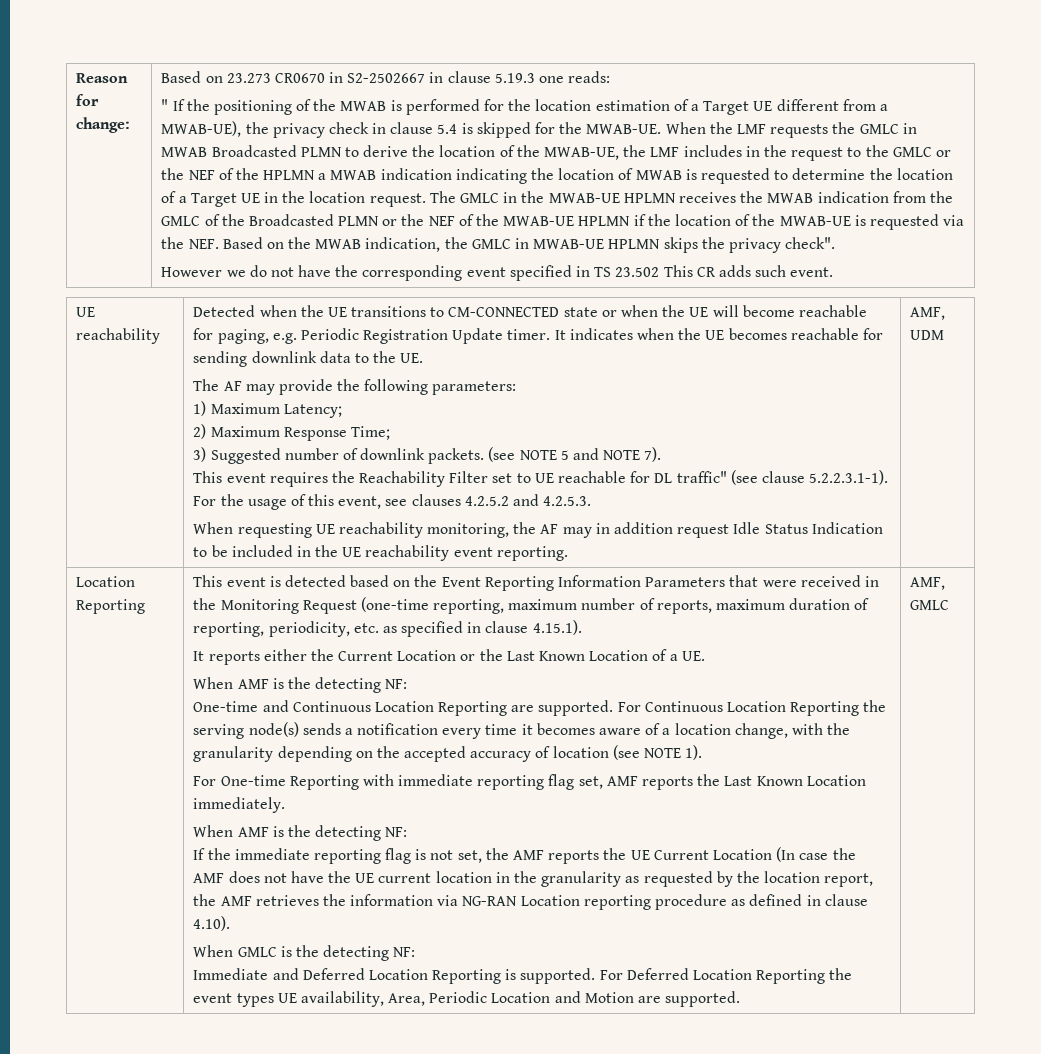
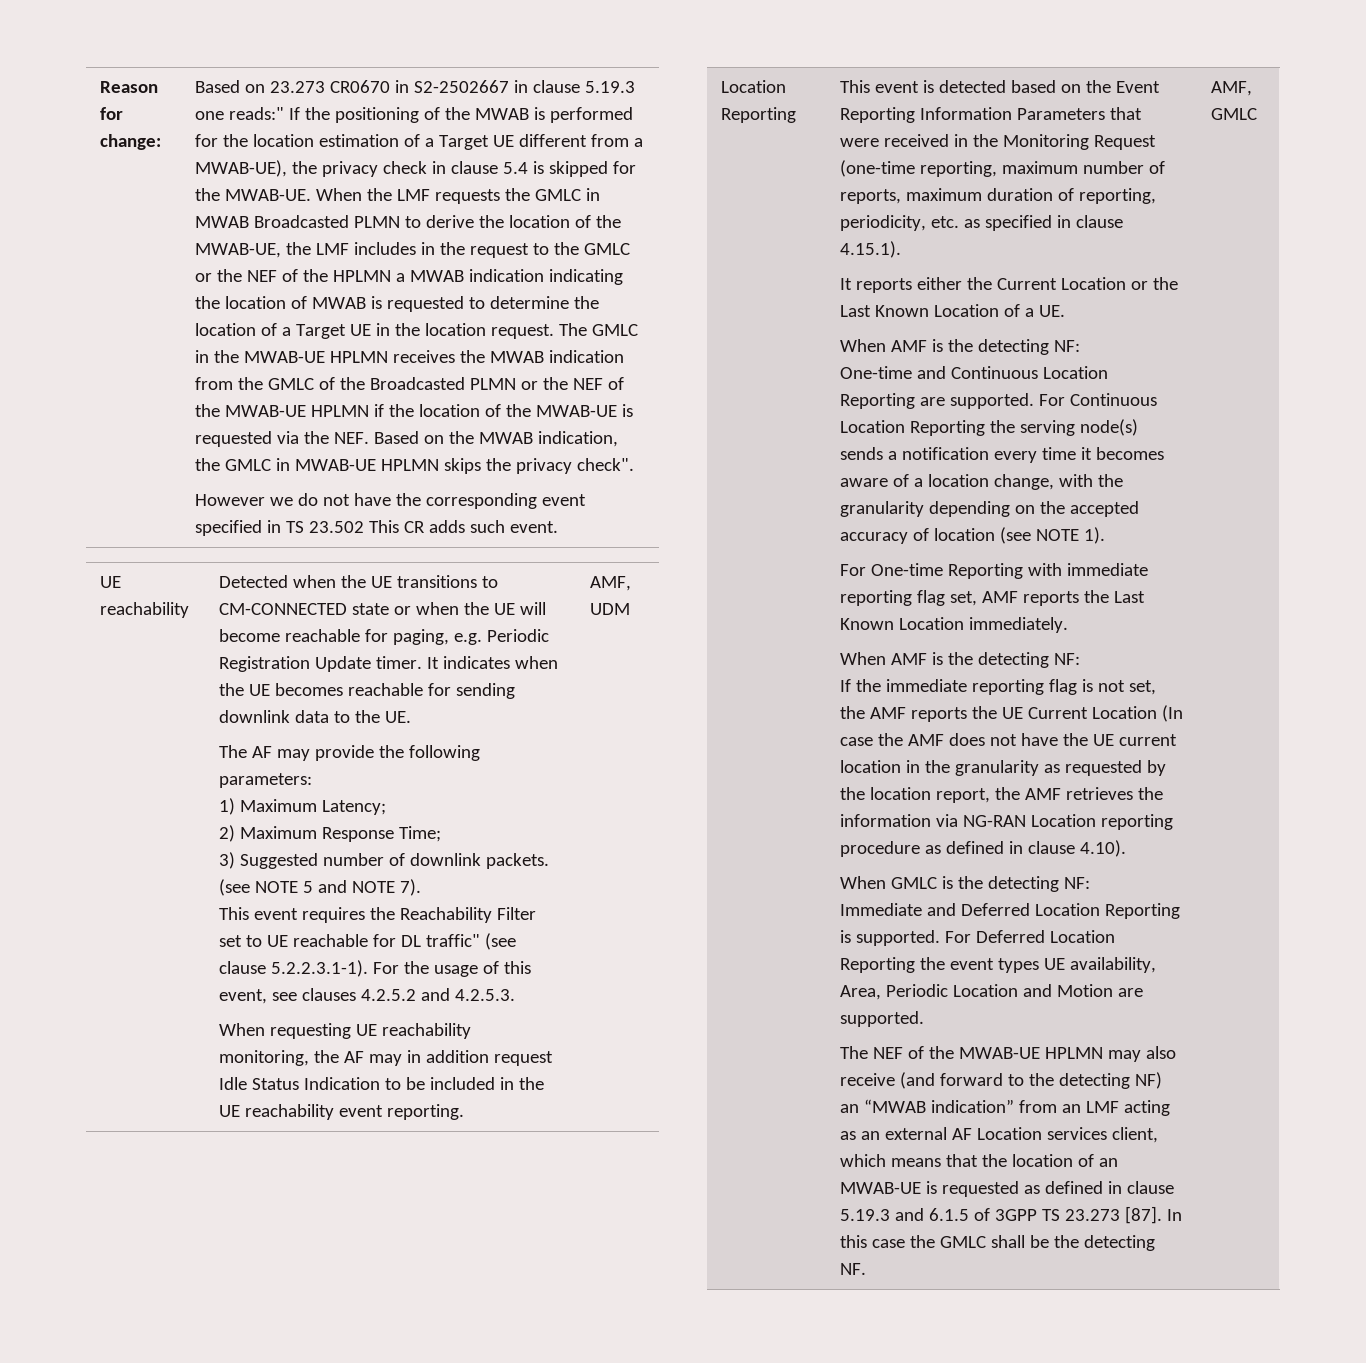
- Based on 23.273 CR0670 in S2-2502667 in clause 5.19.3 one reads:
- " If the positioning of the MWAB is performed for the location estimation of a Target UE different from a MWAB-UE), the privacy check in clause 5.4 is skipped for the MWAB-UE.
+ Based on 23.273 CR0670 in S2-2502667 in clause 5.19.3 one reads:" If the positioning of the MWAB is performed for the location estimation of a Target UE different from a MWAB-UE), the privacy check in clause 5.4 is skipped for the MWAB-UE.
+ The NEF of the MWAB-UE HPLMN may also receive (and forward to the detecting NF) an “MWAB indication” from an LMF acting as an external AF Location services client, which means that the location of an MWAB-UE is requested as defined in clause 5.19.3 and 6.1.5 of 3GPP TS 23.273 [87]. In this case the GMLC shall be the detecting NF.

